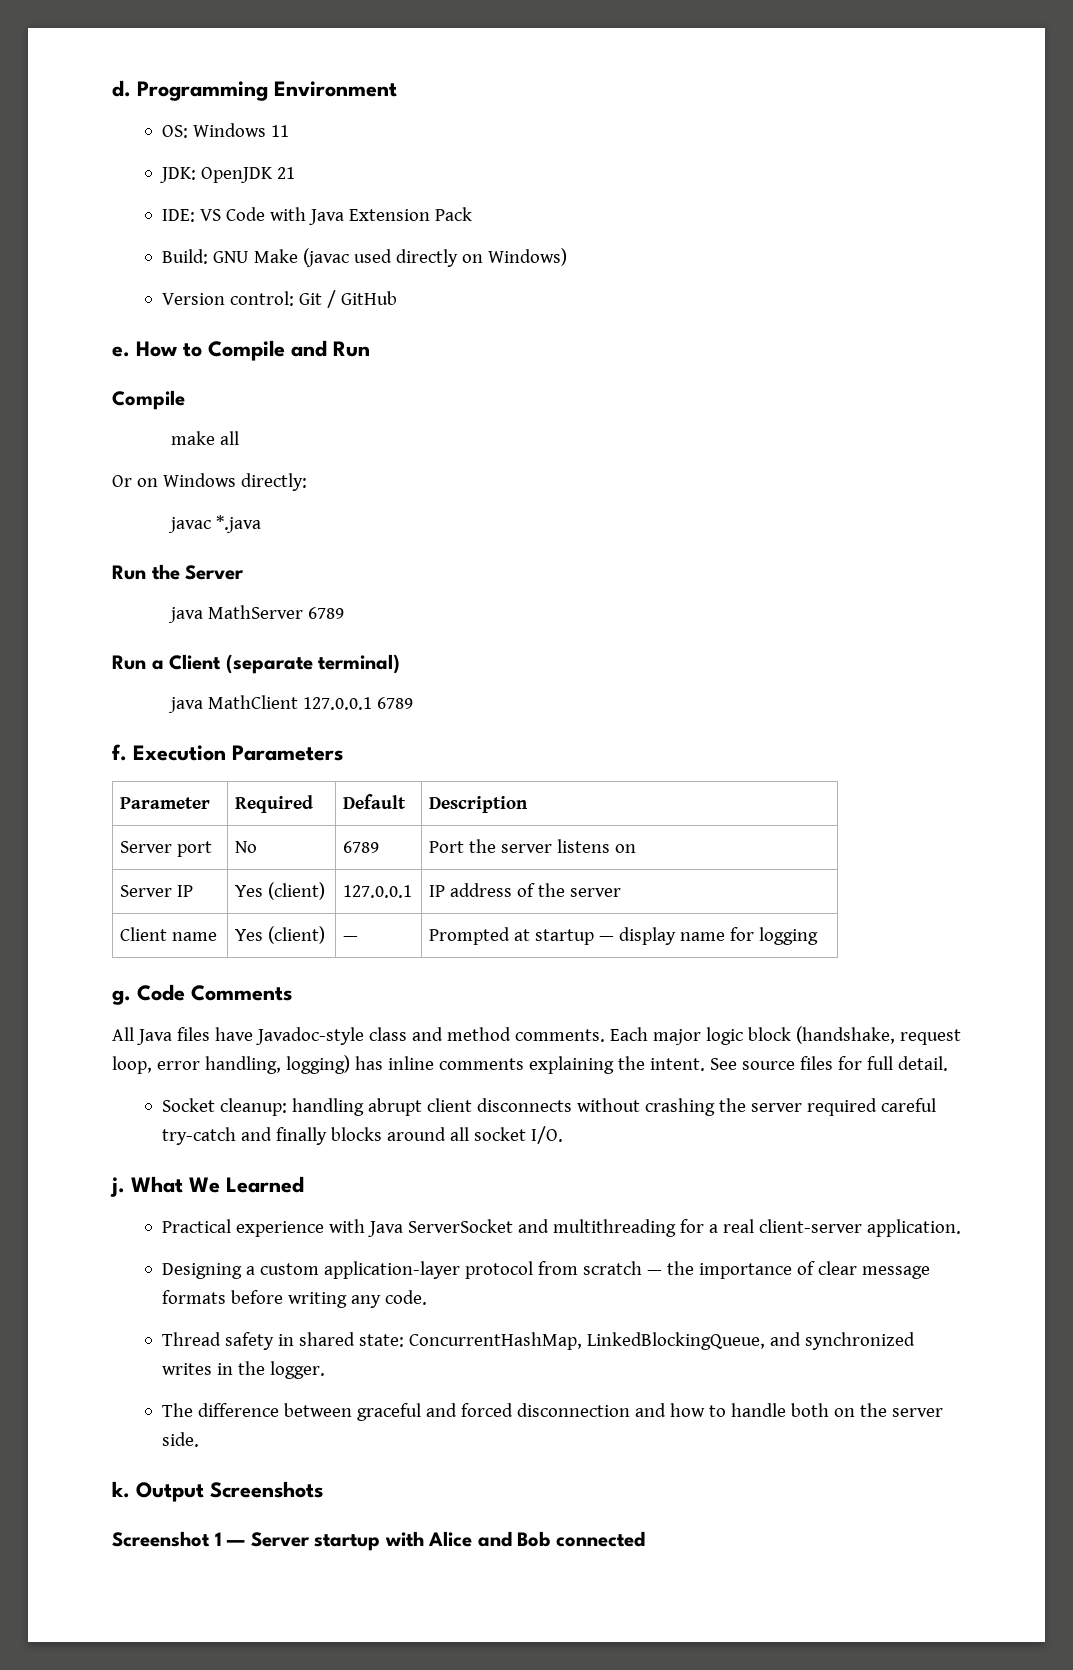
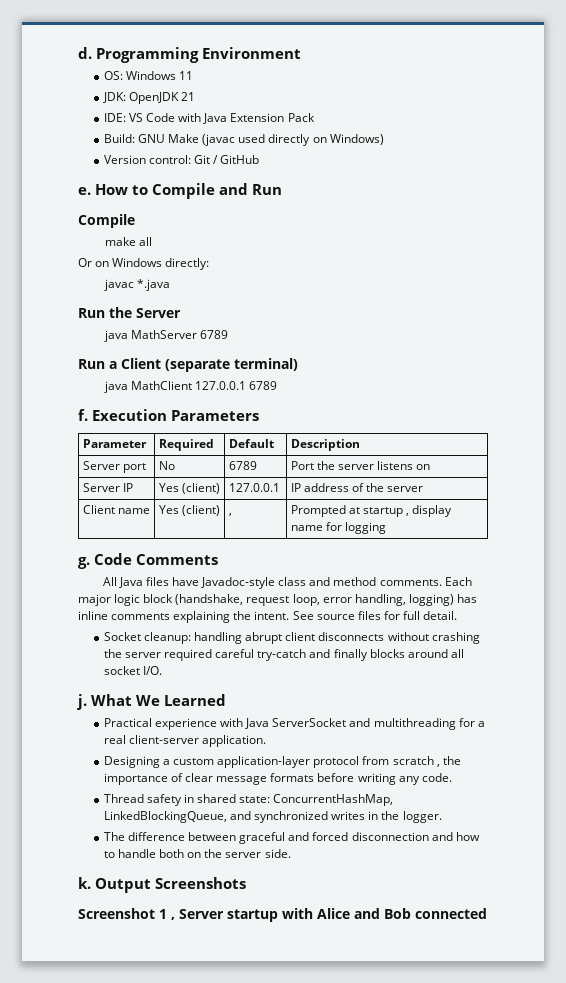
- Client name | Yes (client) | — | Prompted at startup — display name for logging
+ Client name | Yes (client) | , | Prompted at startup , display name for logging
- Designing a custom application-layer protocol from scratch — the importance of clear message formats before writing any code.
+ Designing a custom application-layer protocol from scratch , the importance of clear message formats before writing any code.
- Screenshot 1 — Server startup with Alice and Bob connected
+ Screenshot 1 , Server startup with Alice and Bob connected

